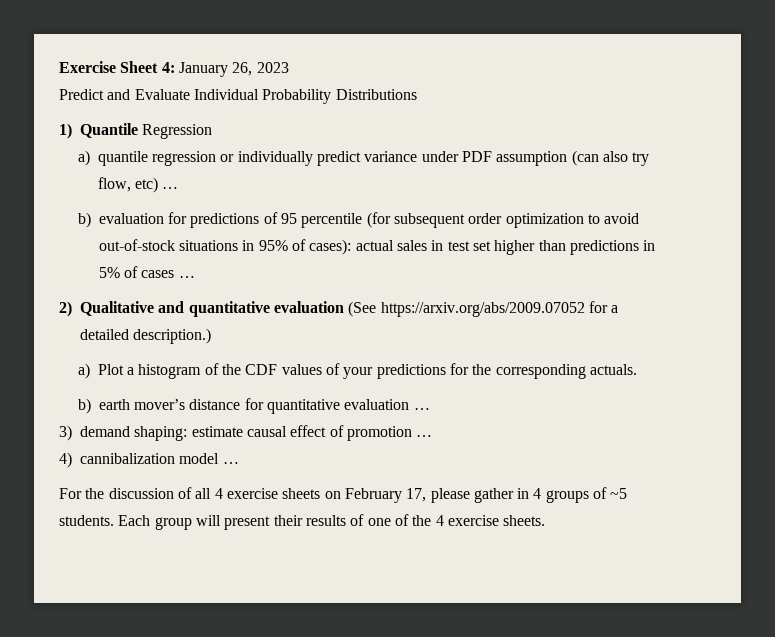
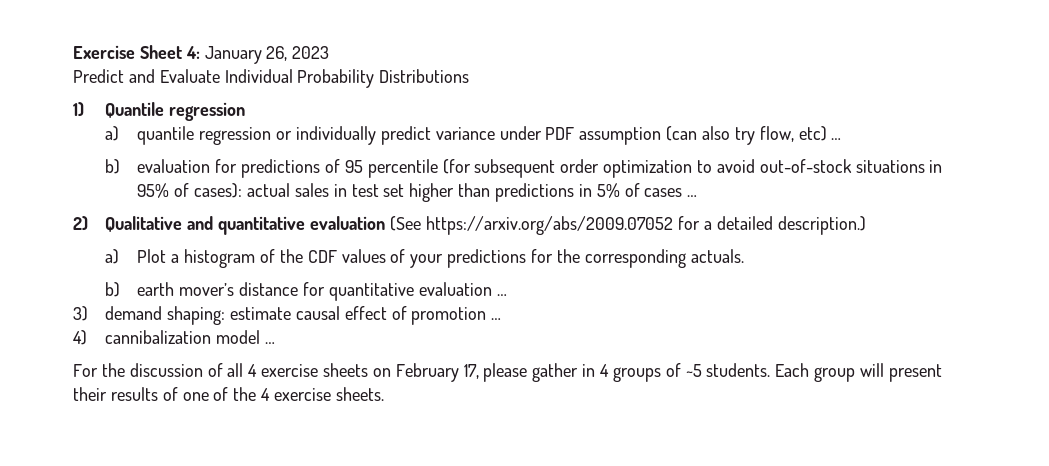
- 1) Quantile Regression
+ 1) Quantile regression

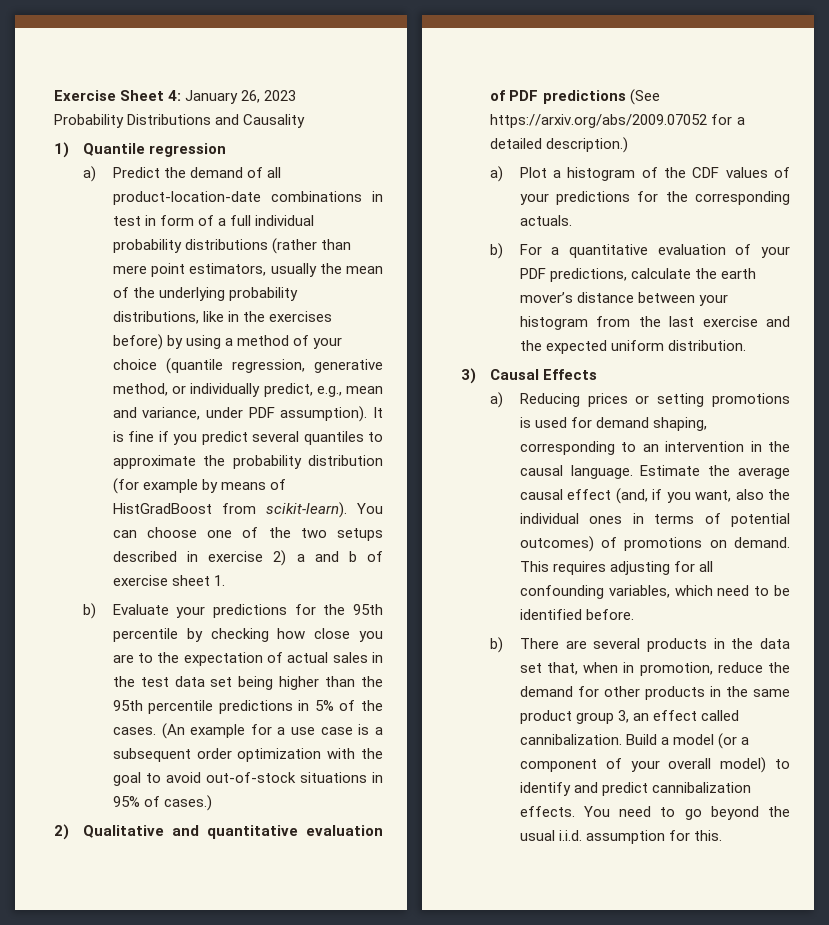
- Predict and Evaluate Individual Probability Distributions
+ Probability Distributions and Causality
- a) quantile regression or individually predict variance under PDF assumption (can also try flow, etc) …
- b) evaluation for predictions of 95 percentile (for subsequent order optimization to avoid out-of-stock situations in 95% of cases): actual sales in test set higher than predictions in 5% of cases …
+ a) Predict the demand of all product-location-date combinations in test in form of a full individual probability distributions (rather than mere point estimators, usually the mean of the underlying probability distributions, like in the exercises before) by using a method of your choice (quantile regression, generative method, or individually predict, e.g., mean and variance, under PDF assumption). It is fine if you predict several quantiles to approximate the probability distribution (for example by means of HistGradBoost from scikit-learn). You can choose one of the two setups described in exercise 2) a and b of exercise sheet 1.
+ b) Evaluate your predictions for the 95th percentile by checking how close you are to the expectation of actual sales in the test data set being higher than the 95th percentile predictions in 5% of the cases. (An example for a use case is a subsequent order optimization with the goal to avoid out-of-stock situations in 95% of cases.)
- 2) Qualitative and quantitative evaluation (See https://arxiv.org/abs/2009.07052 for a detailed description.)
+ 2) Qualitative and quantitative evaluation of PDF predictions (See https://arxiv.org/abs/2009.07052 for a detailed description.)
- b) earth mover’s distance for quantitative evaluation …
- 3) demand shaping: estimate causal effect of promotion …
- 4) cannibalization model …
- For the discussion of all 4 exercise sheets on February 17, please gather in 4 groups of ~5 students. Each group will present their results of one of the 4 exercise sheets.
+ b) For a quantitative evaluation of your PDF predictions, calculate the earth mover’s distance between your histogram from the last exercise and the expected uniform distribution.
+ 3) Causal Effects
+ a) Reducing prices or setting promotions is used for demand shaping, corresponding to an intervention in the causal language. Estimate the average causal effect (and, if you want, also the individual ones in terms of potential outcomes) of promotions on demand. This requires adjusting for all confounding variables, which need to be identified before.
+ b) There are several products in the data set that, when in promotion, reduce the demand for other products in the same product group 3, an effect called cannibalization. Build a model (or a component of your overall model) to identify and predict cannibalization effects. You need to go beyond the usual i.i.d. assumption for this.

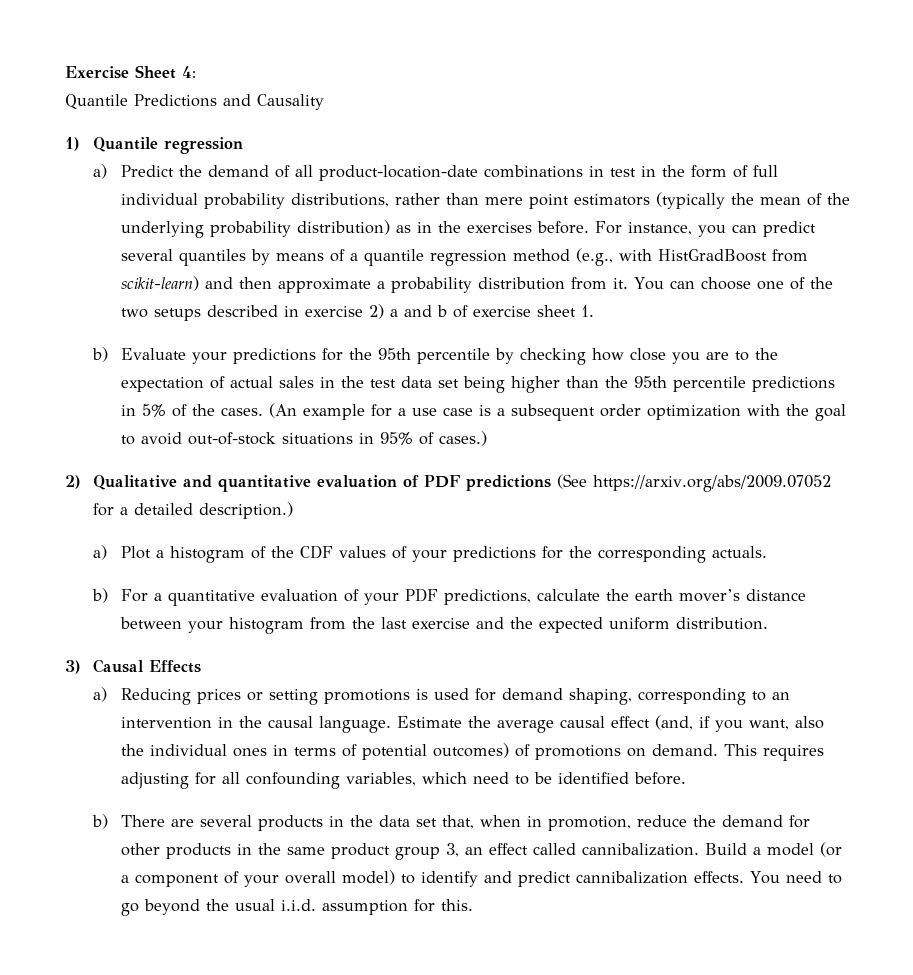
- Exercise Sheet 4: January 26, 2023
- Probability Distributions and Causality
+ Exercise Sheet 4:
+ Quantile Predictions and Causality
- a) Predict the demand of all product-location-date combinations in test in form of a full individual probability distributions (rather than mere point estimators, usually the mean of the underlying probability distributions, like in the exercises before) by using a method of your choice (quantile regression, generative method, or individually predict, e.g., mean and variance, under PDF assumption). It is fine if you predict several quantiles to approximate the probability distribution (for example by means of HistGradBoost from scikit-learn).
+ a) Predict the demand of all product-location-date combinations in test in the form of full individual probability distributions, rather than mere point estimators (typically the mean of the underlying probability distribution) as in the exercises before. For instance, you can predict several quantiles by means of a quantile regression method (e.g., with HistGradBoost from scikit-learn) and then approximate a probability distribution from it.

